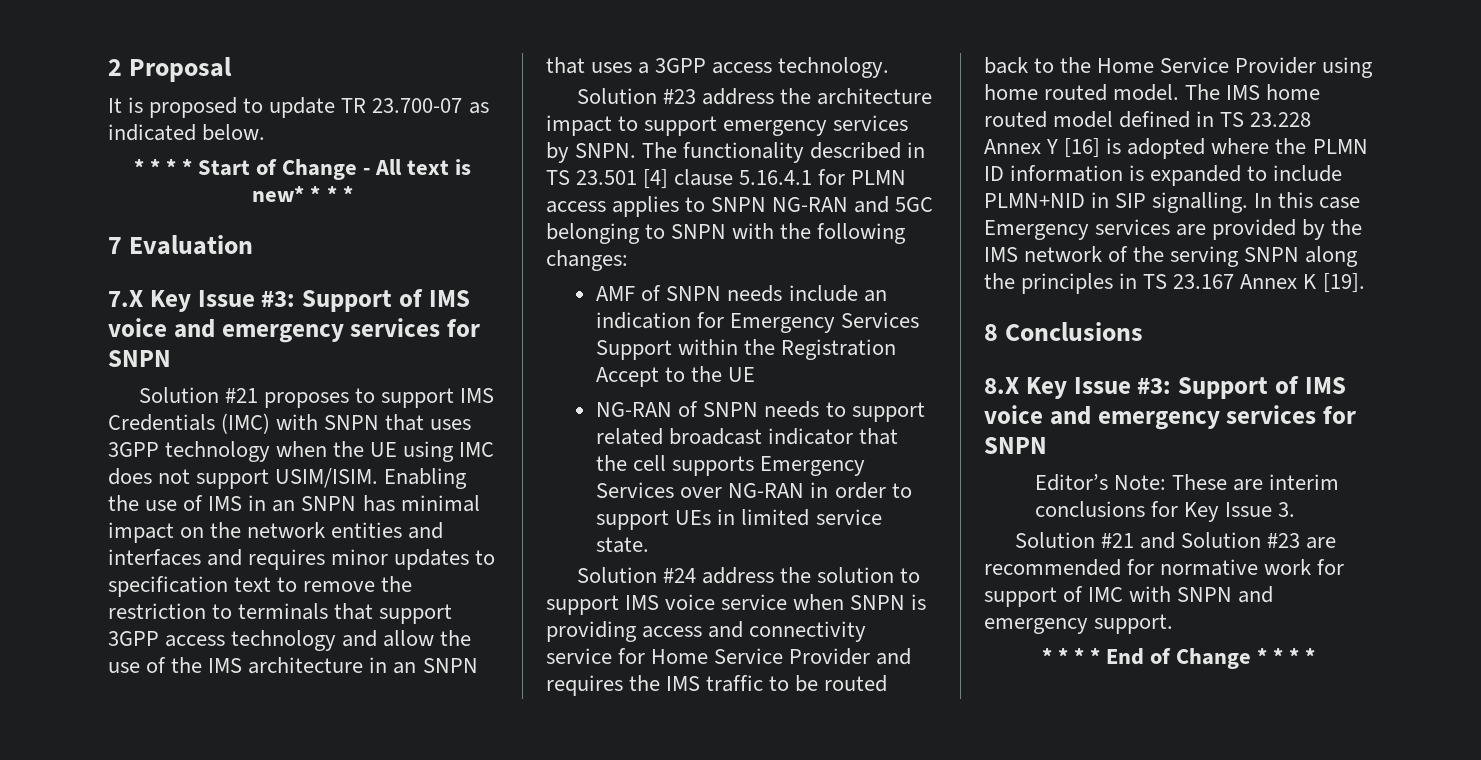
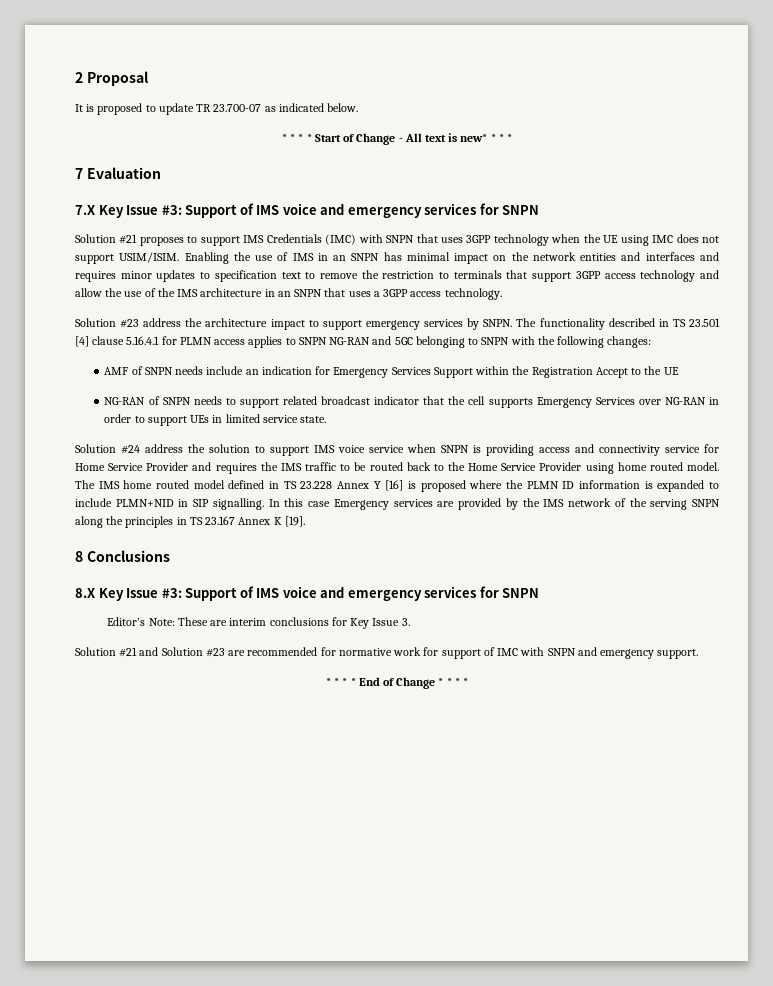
- The IMS home routed model defined in TS 23.228 Annex Y [16] is adopted where the PLMN ID information is expanded to include PLMN+NID in SIP signalling.
+ The IMS home routed model defined in TS 23.228 Annex Y [16] is proposed where the PLMN ID information is expanded to include PLMN+NID in SIP signalling.

